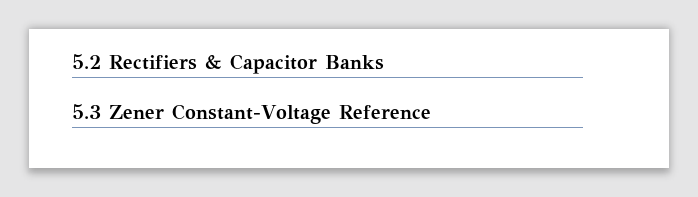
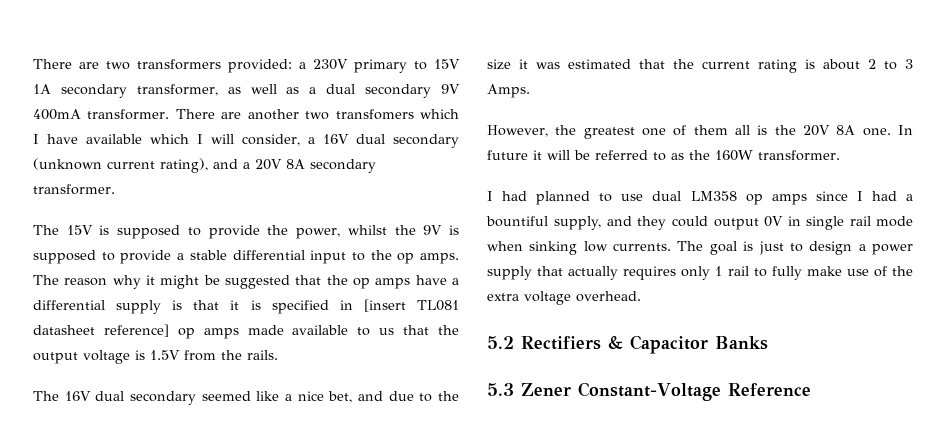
+ There are two transformers provided: a 230V primary to 15V 1A secondary transformer, as well as a dual secondary 9V 400mA transformer. There are another two transfomers which I have available which I will consider, a 16V dual secondary (unknown current rating), and a 20V 8A secondary transformer.
+ The 15V is supposed to provide the power, whilst the 9V is supposed to provide a stable differential input to the op amps. The reason why it might be suggested that the op amps have a differential supply is that it is specified in [insert TL081 datasheet reference] op amps made available to us that the output voltage is 1.5V from the rails.
+ The 16V dual secondary seemed like a nice bet, and due to the size it was estimated that the current rating is about 2 to 3 Amps.
+ However, the greatest one of them all is the 20V 8A one. In future it will be referred to as the 160W transformer.
+ I had planned to use dual LM358 op amps since I had a bountiful supply, and they could output 0V in single rail mode when sinking low currents. The goal is just to design a power supply that actually requires only 1 rail to fully make use of the extra voltage overhead.

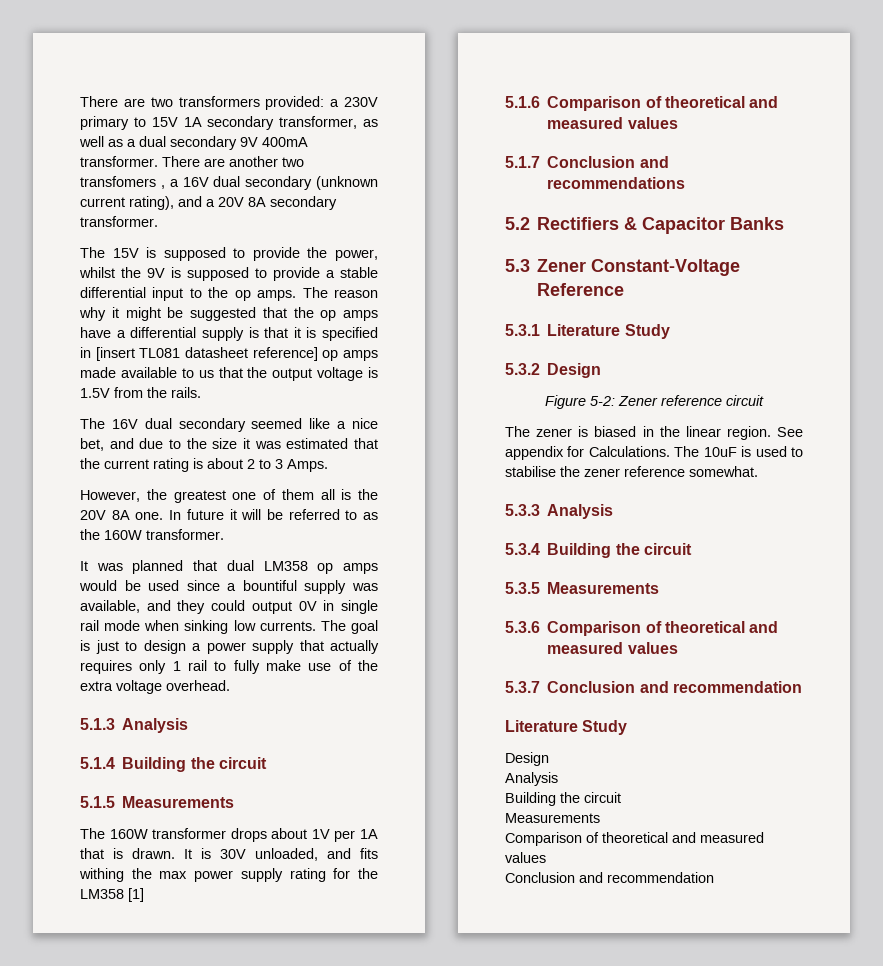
- There are another two transfomers which I have available which I will consider, a 16V dual secondary (unknown current rating), and a 20V 8A secondary transformer.
+ There are another two transfomers , a 16V dual secondary (unknown current rating), and a 20V 8A secondary transformer.
- I had planned to use dual LM358 op amps since I had a bountiful supply, and they could output 0V in single rail mode when sinking low currents.
+ It was planned that dual LM358 op amps would be used since a bountiful supply was available, and they could output 0V in single rail mode when sinking low currents.
+ 5.1.3 Analysis
+ 5.1.4 Building the circuit
+ 5.1.5 Measurements
+ The 160W transformer drops about 1V per 1A that is drawn. It is 30V unloaded, and fits withing the max power supply rating for the LM358 [1]
+ 5.1.6 Comparison of theoretical and measured values
+ 5.1.7 Conclusion and recommendations
+ 5.3.1 Literature Study
+ 5.3.2 Design
+ Figure 5-2: Zener reference circuit
+ The zener is biased in the linear region. See appendix for Calculations. The 10uF is used to stabilise the zener reference somewhat.
+ 5.3.3 Analysis
+ 5.3.4 Building the circuit
+ 5.3.5 Measurements
+ 5.3.6 Comparison of theoretical and measured values
+ 5.3.7 Conclusion and recommendation
+ Literature Study
+ Design
+ Analysis
+ Building the circuit
+ Measurements
+ Comparison of theoretical and measured values
+ Conclusion and recommendation

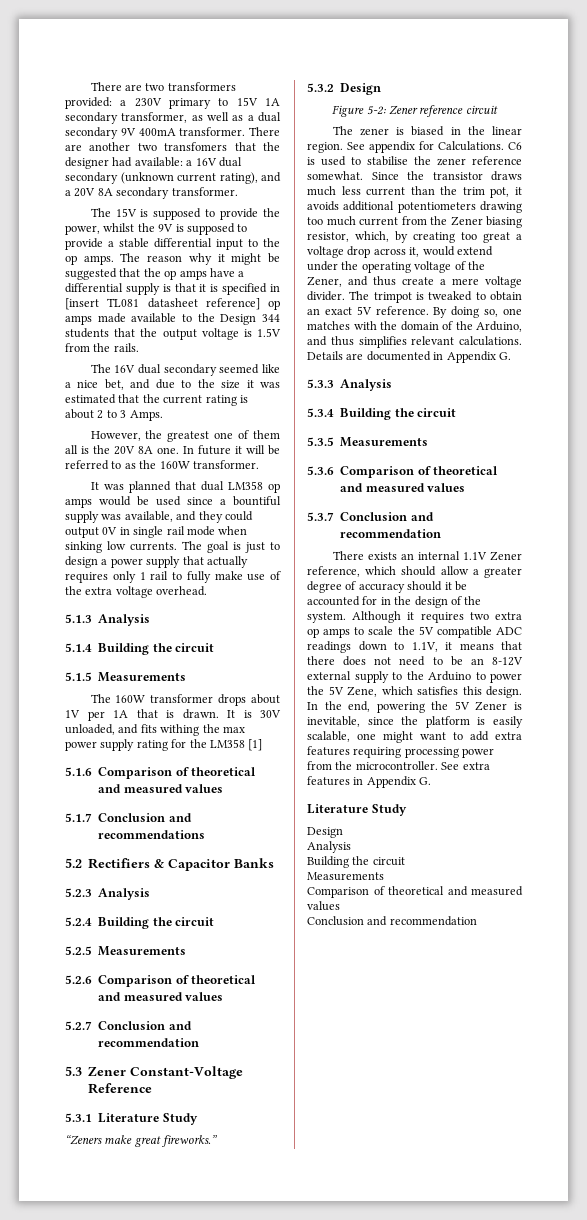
- There are another two transfomers , a 16V dual secondary (unknown current rating), and a 20V 8A secondary transformer.
+ There are another two transfomers that the designer had available: a 16V dual secondary (unknown current rating), and a 20V 8A secondary transformer.
- The reason why it might be suggested that the op amps have a differential supply is that it is specified in [insert TL081 datasheet reference] op amps made available to us that the output voltage is 1.5V from the rails.
+ The reason why it might be suggested that the op amps have a differential supply is that it is specified in [insert TL081 datasheet reference] op amps made available to the Design 344 students that the output voltage is 1.5V from the rails.
+ 5.2.3 Analysis
+ 5.2.4 Building the circuit
+ 5.2.5 Measurements
+ 5.2.6 Comparison of theoretical and measured values
+ 5.2.7 Conclusion and recommendation
+ “Zeners make great fireworks.”
- The 10uF is used to stabilise the zener reference somewhat.
+ C6 is used to stabilise the zener reference somewhat. Since the transistor draws much less current than the trim pot, it avoids additional potentiometers drawing too much current from the Zener biasing resistor, which, by creating too great a voltage drop across it, would extend under the operating voltage of the Zener, and thus create a mere voltage divider. The trimpot is tweaked to obtain an exact 5V reference. By doing so, one matches with the domain of the Arduino, and thus simplifies relevant calculations. Details are documented in Appendix G.
+ There exists an internal 1.1V Zener reference, which should allow a greater degree of accuracy should it be accounted for in the design of the system. Although it requires two extra op amps to scale the 5V compatible ADC readings down to 1.1V, it means that there does not need to be an 8-12V external supply to the Arduino to power the 5V Zene, which satisfies this design. In the end, powering the 5V Zener is inevitable, since the platform is easily scalable, one might want to add extra features requiring processing power from the microcontroller. See extra features in Appendix G.

